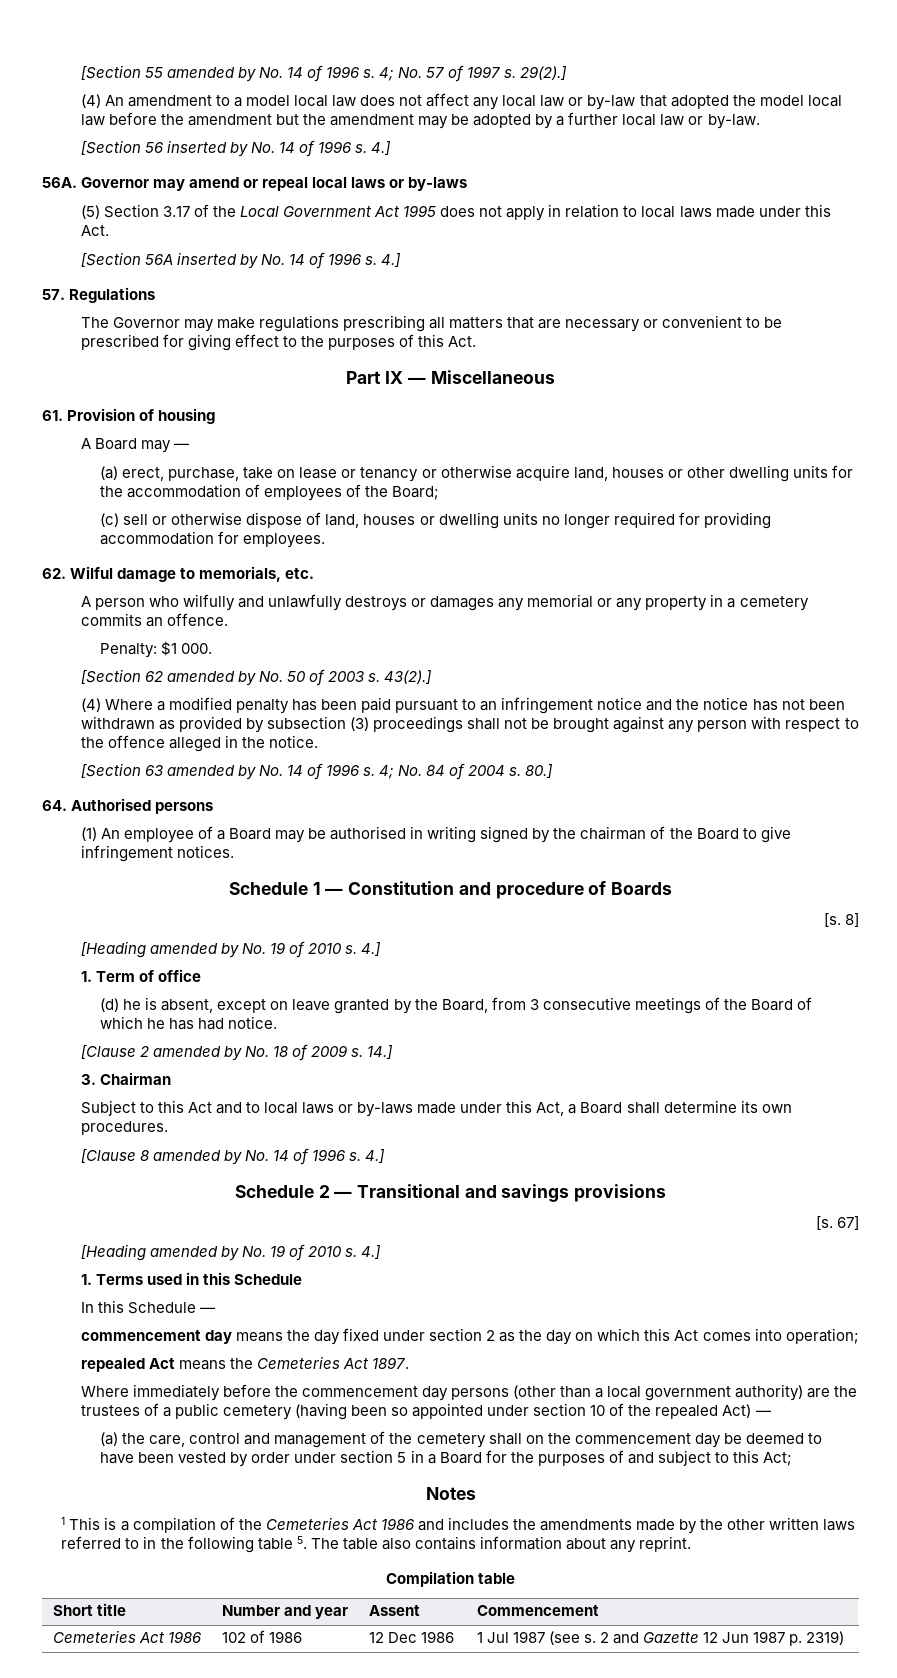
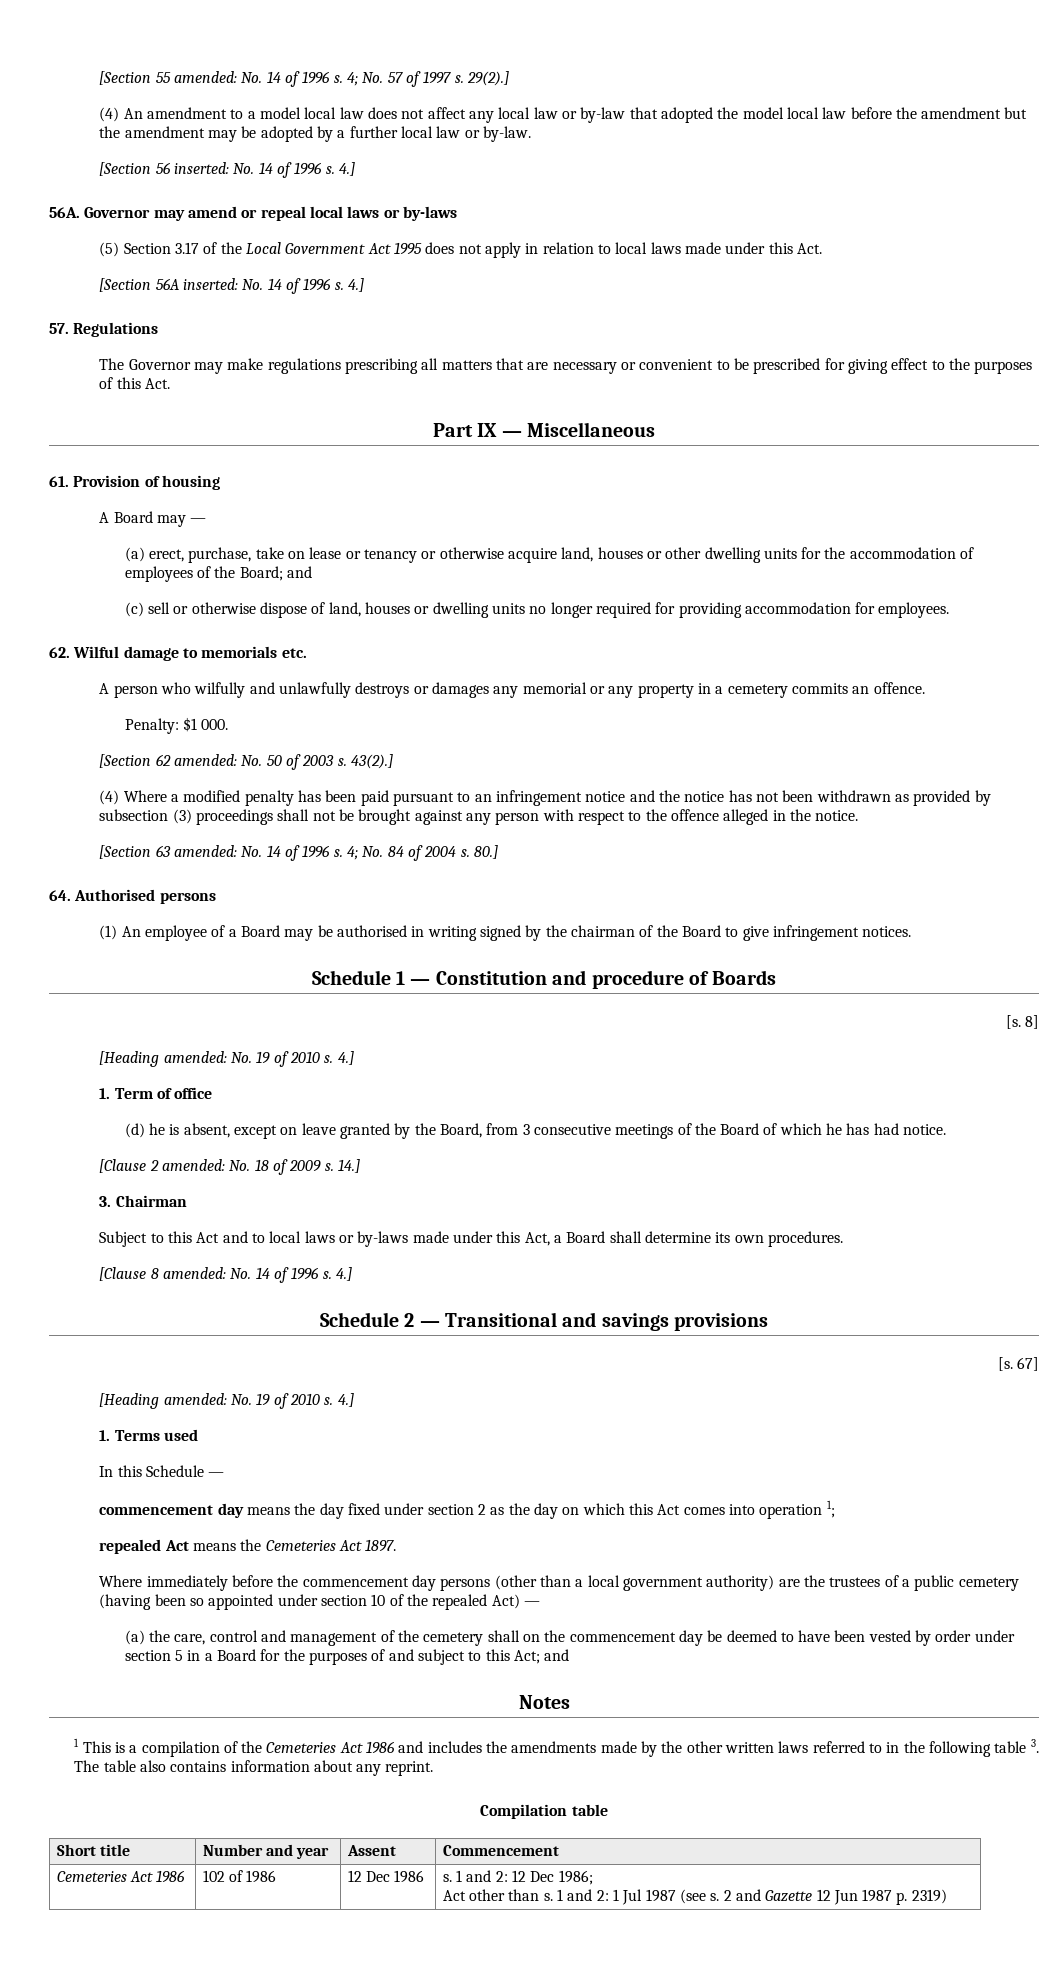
- [Section 55 amended by No. 14 of 1996 s.
+ [Section 55 amended: No. 14 of 1996 s.
- [Section 56 inserted by No. 14 of 1996 s.
+ [Section 56 inserted: No. 14 of 1996 s.
- [Section 56A inserted by No. 14 of 1996 s.
+ [Section 56A inserted: No. 14 of 1996 s.
- (a) erect, purchase, take on lease or tenancy or otherwise acquire land, houses or other dwelling units for the accommodation of employees of the Board;
+ (a) erect, purchase, take on lease or tenancy or otherwise acquire land, houses or other dwelling units for the accommodation of employees of the Board; and
- 62. Wilful damage to memorials, etc.
+ 62. Wilful damage to memorials etc.
- [Section 62 amended by No. 50 of 2003 s.
+ [Section 62 amended: No. 50 of 2003 s.
- [Section 63 amended by No. 14 of 1996 s.
+ [Section 63 amended: No. 14 of 1996 s.
  8]
- [Heading amended by No. 19 of 2010 s.
+ [Heading amended: No. 19 of 2010 s.
- [Clause 2 amended by No. 18 of 2009 s.
+ [Clause 2 amended: No. 18 of 2009 s.
- [Clause 8 amended by No. 14 of 1996 s.
+ [Clause 8 amended: No. 14 of 1996 s.
  67]
- [Heading amended by No. 19 of 2010 s.
+ [Heading amended: No. 19 of 2010 s.
- 1. Terms used in this Schedule
+ 1. Terms used
- commencement day means the day fixed under section 2 as the day on which this Act comes into operation;
+ commencement day means the day fixed under section 2 as the day on which this Act comes into operation 1;
- (a) the care, control and management of the cemetery shall on the commencement day be deemed to have been vested by order under section 5 in a Board for the purposes of and subject to this Act;
+ (a) the care, control and management of the cemetery shall on the commencement day be deemed to have been vested by order under section 5 in a Board for the purposes of and subject to this Act; and
- 1 This is a compilation of the Cemeteries Act 1986 and includes the amendments made by the other written laws referred to in the following table 5. The table also contains information about any reprint.
+ 1 This is a compilation of the Cemeteries Act 1986 and includes the amendments made by the other written laws referred to in the following table 3. The table also contains information about any reprint.
- Cemeteries Act 1986 | 102 of 1986 | 12 Dec 1986 | 1 Jul 1987 (see s. 2 and Gazette 12 Jun 1987 p. 2319)
+ Cemeteries Act 1986 | 102 of 1986 | 12 Dec 1986 | s. 1 and 2: 12 Dec 1986;
+ Act other than s. 1 and 2: 1 Jul 1987 (see s. 2 and Gazette 12 Jun 1987 p. 2319)

